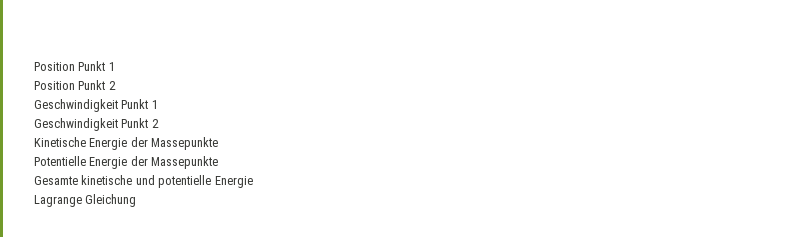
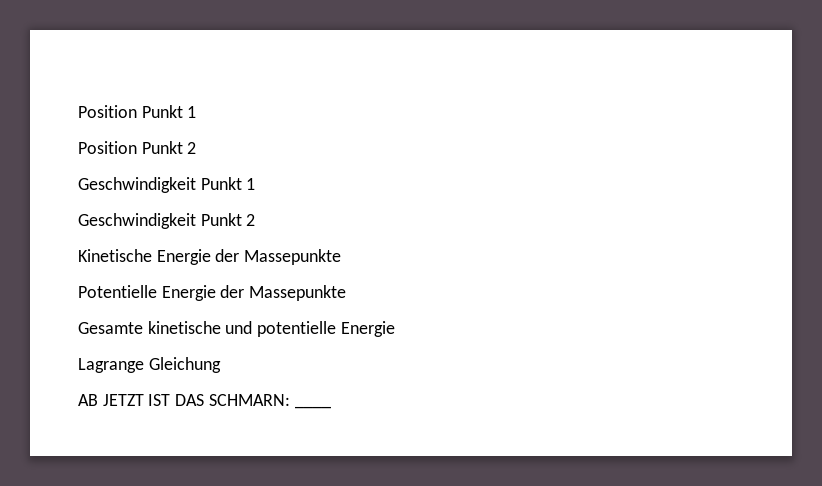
+ AB JETZT IST DAS SCHMARN: ____

